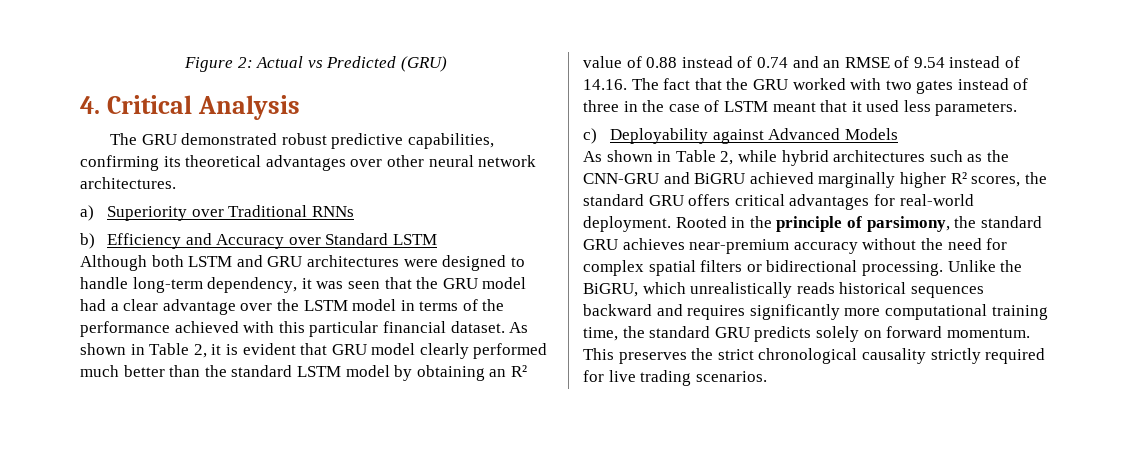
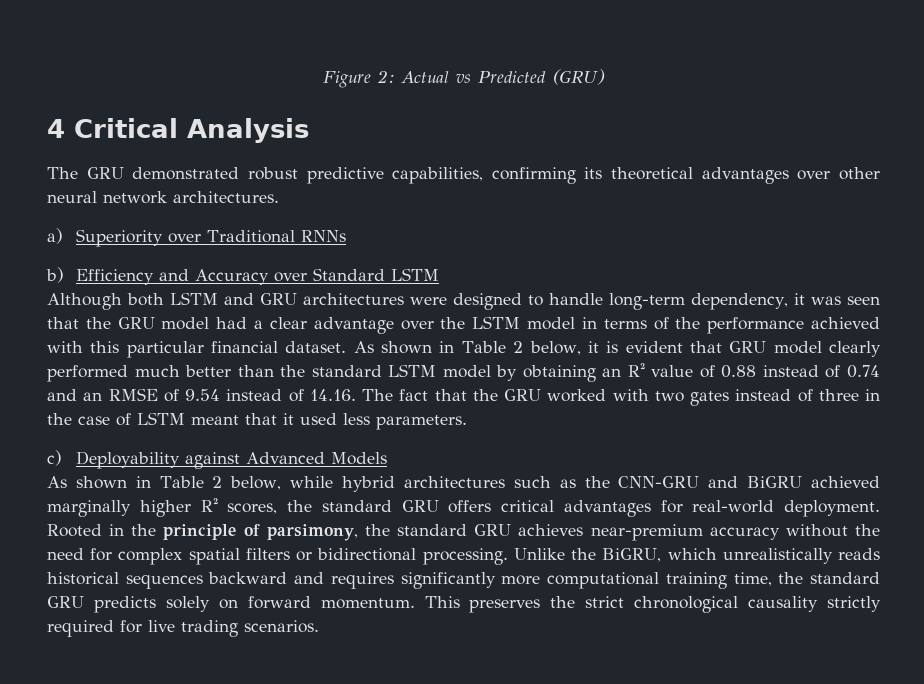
- 4. Critical Analysis
+ 4 Critical Analysis
- As shown in Table 2, it is evident that GRU model clearly performed much better than the standard LSTM model by obtaining an R² value of 0.88 instead of 0.74 and an RMSE of 9.54 instead of 14.16. The fact that the GRU worked with two gates instead of three in the case of LSTM meant that it used less parameters.
+ As shown in Table 2 below, it is evident that GRU model clearly performed much better than the standard LSTM model by obtaining an R² value of 0.88 instead of 0.74 and an RMSE of 9.54 instead of 14.16. The fact that the GRU worked with two gates instead of three in the case of LSTM meant that it used less parameters.
- As shown in Table 2, while hybrid architectures such as the CNN-GRU and BiGRU achieved marginally higher R² scores, the standard GRU offers critical advantages for real-world deployment.
+ As shown in Table 2 below, while hybrid architectures such as the CNN-GRU and BiGRU achieved marginally higher R² scores, the standard GRU offers critical advantages for real-world deployment.

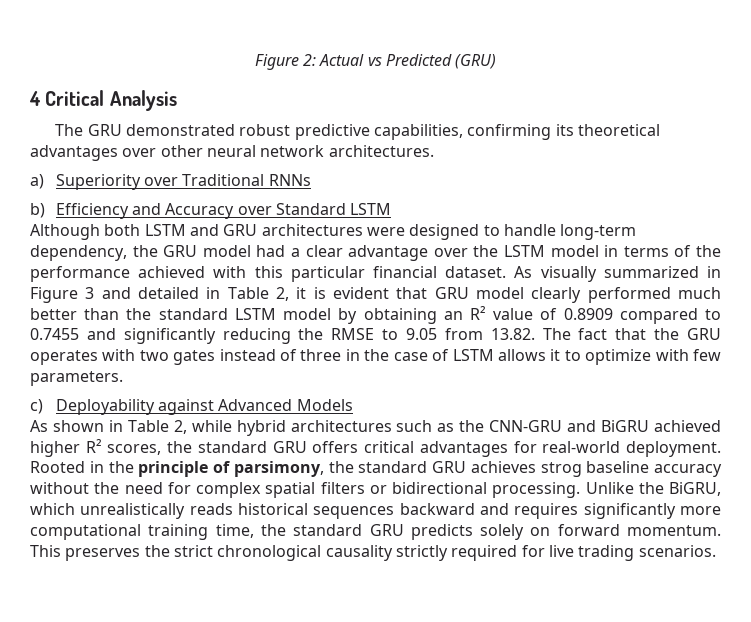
- Although both LSTM and GRU architectures were designed to handle long-term dependency, it was seen that the GRU model had a clear advantage over the LSTM model in terms of the performance achieved with this particular financial dataset.
+ Although both LSTM and GRU architectures were designed to handle long-term dependency, the GRU model had a clear advantage over the LSTM model in terms of the performance achieved with this particular financial dataset.
- As shown in Table 2 below, it is evident that GRU model clearly performed much better than the standard LSTM model by obtaining an R² value of 0.88 instead of 0.74 and an RMSE of 9.54 instead of 14.16. The fact that the GRU worked with two gates instead of three in the case of LSTM meant that it used less parameters.
+ As visually summarized in Figure 3 and detailed in Table 2, it is evident that GRU model clearly performed much better than the standard LSTM model by obtaining an R² value of 0.8909 compared to 0.7455 and significantly reducing the RMSE to 9.05 from 13.82. The fact that the GRU operates with two gates instead of three in the case of LSTM allows it to optimize with few parameters.
- As shown in Table 2 below, while hybrid architectures such as the CNN-GRU and BiGRU achieved marginally higher R² scores, the standard GRU offers critical advantages for real-world deployment.
+ As shown in Table 2, while hybrid architectures such as the CNN-GRU and BiGRU achieved higher R² scores, the standard GRU offers critical advantages for real-world deployment.
- Rooted in the principle of parsimony, the standard GRU achieves near-premium accuracy without the need for complex spatial filters or bidirectional processing.
+ Rooted in the principle of parsimony, the standard GRU achieves strog baseline accuracy without the need for complex spatial filters or bidirectional processing.

